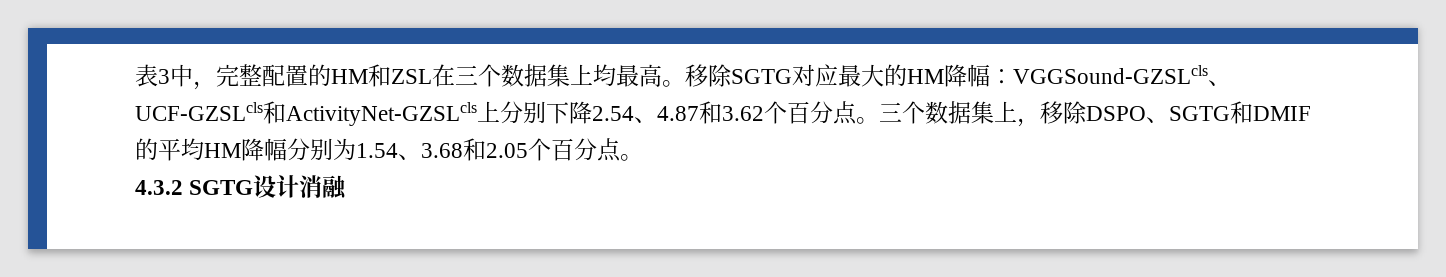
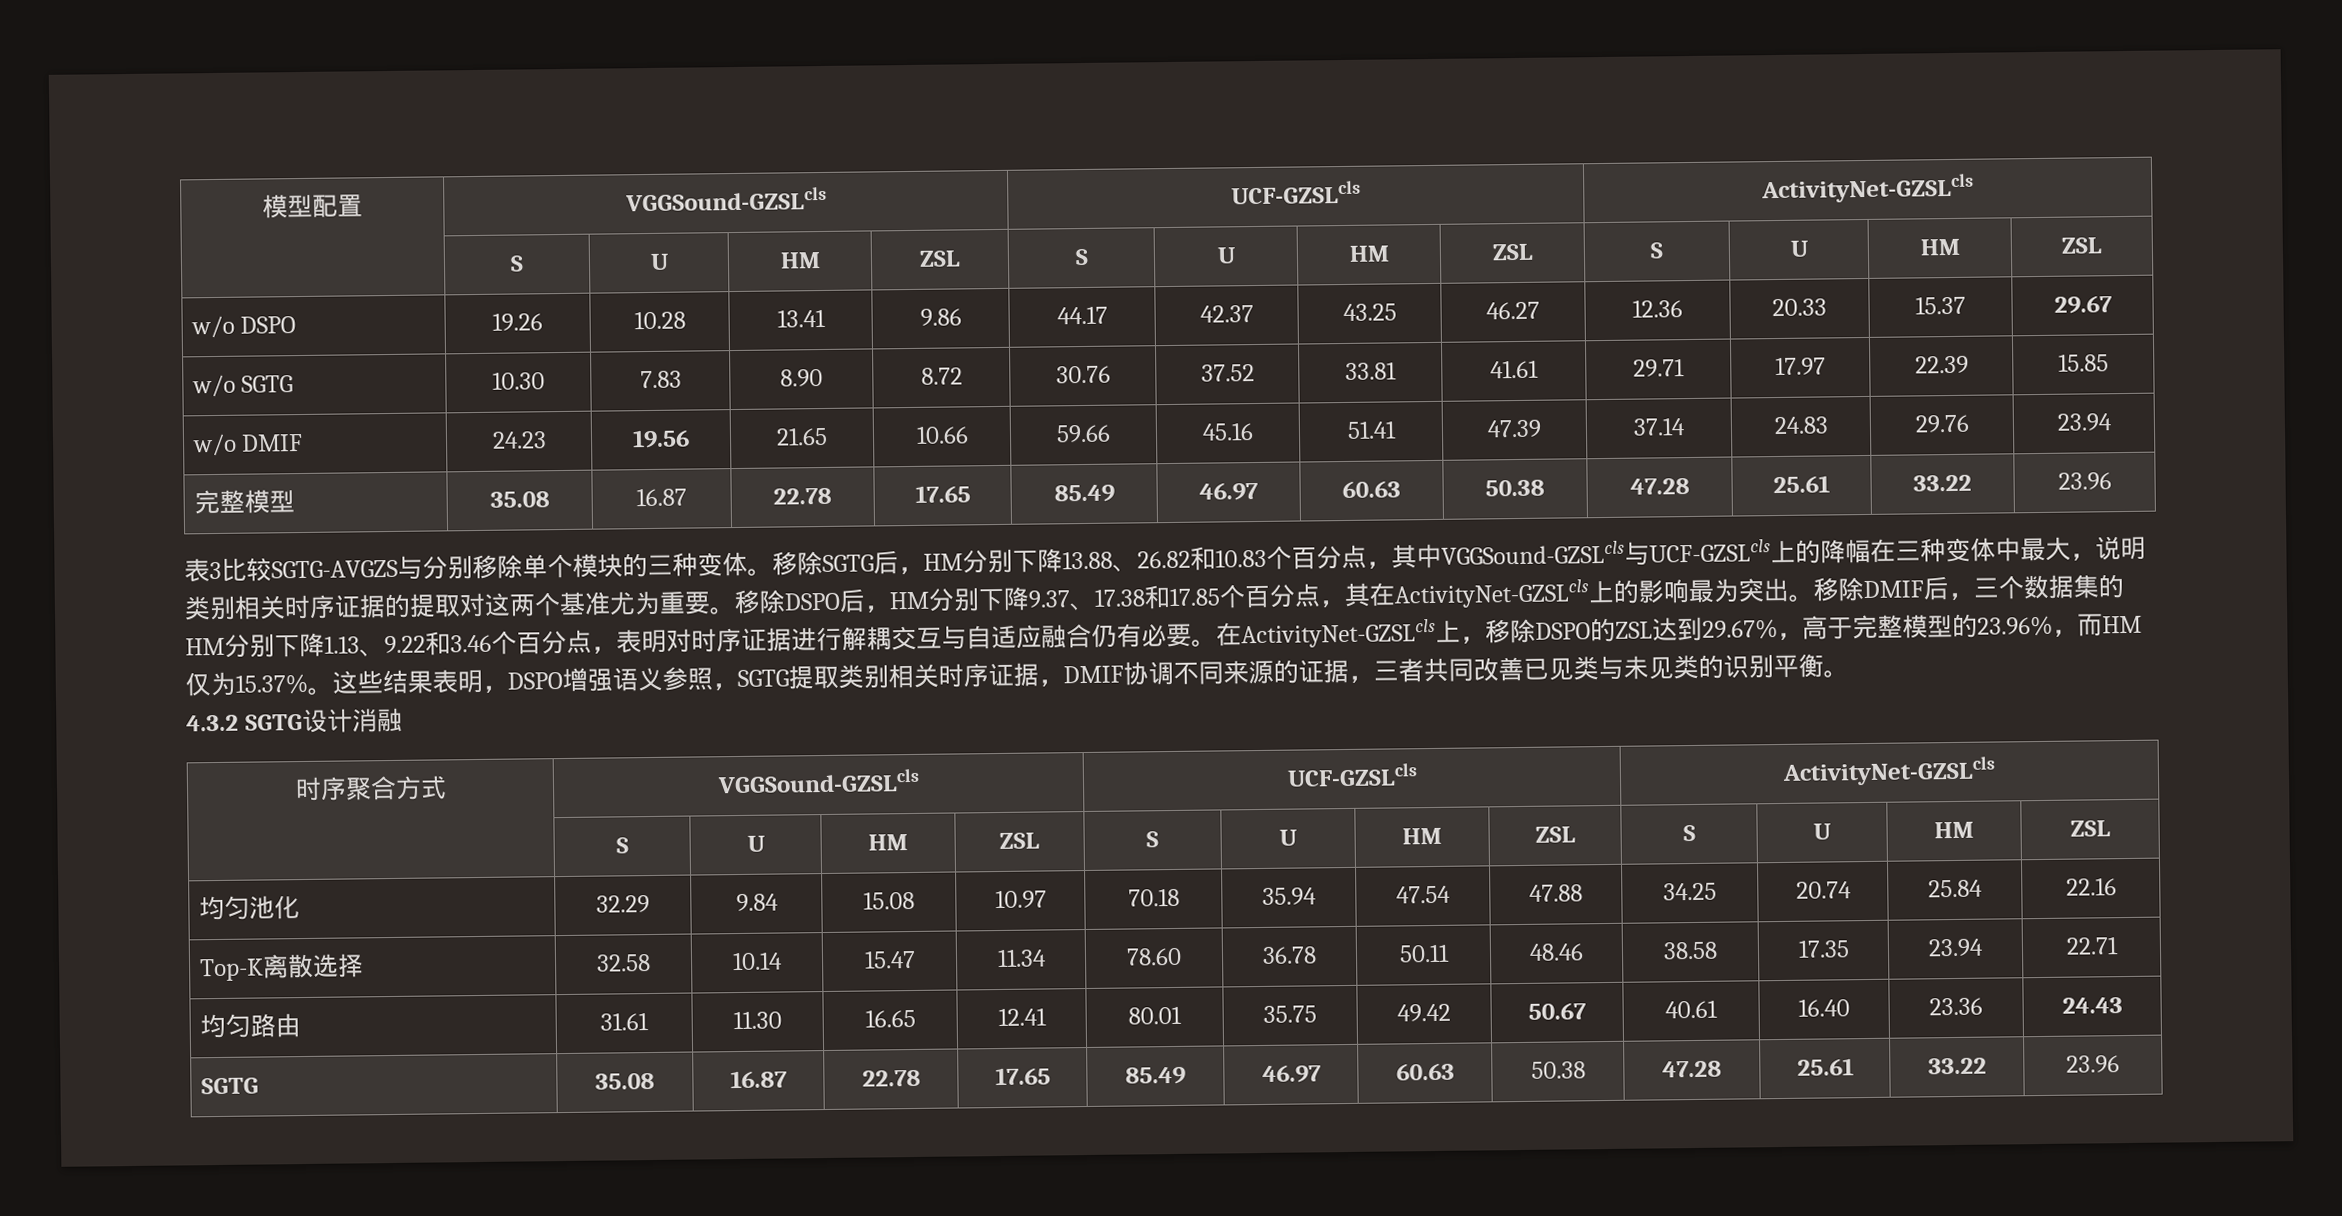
- 表3中，完整配置的HM和ZSL在三个数据集上均最高。移除SGTG对应最大的HM降幅：VGGSound-GZSLcls、UCF-GZSLcls和ActivityNet-GZSLcls上分别下降2.54、4.87和3.62个百分点。三个数据集上，移除DSPO、SGTG和DMIF的平均HM降幅分别为1.54、3.68和2.05个百分点。
+ 模型配置 | VGGSound-GZSLcls | UCF-GZSLcls | ActivityNet-GZSLcls
+ | S | U | HM | ZSL | S | U | HM | ZSL | S | U | HM | ZSL
+ w/o DSPO | 19.26 | 10.28 | 13.41 | 9.86 | 44.17 | 42.37 | 43.25 | 46.27 | 12.36 | 20.33 | 15.37 | 29.67
+ w/o SGTG | 10.30 | 7.83 | 8.90 | 8.72 | 30.76 | 37.52 | 33.81 | 41.61 | 29.71 | 17.97 | 22.39 | 15.85
+ w/o DMIF | 24.23 | 19.56 | 21.65 | 10.66 | 59.66 | 45.16 | 51.41 | 47.39 | 37.14 | 24.83 | 29.76 | 23.94
+ 完整模型 | 35.08 | 16.87 | 22.78 | 17.65 | 85.49 | 46.97 | 60.63 | 50.38 | 47.28 | 25.61 | 33.22 | 23.96
+ 表3比较SGTG-AVGZS与分别移除单个模块的三种变体。移除SGTG后，HM分别下降13.88、26.82和10.83个百分点，其中VGGSound-GZSLcls与UCF-GZSLcls上的降幅在三种变体中最大，说明类别相关时序证据的提取对这两个基准尤为重要。移除DSPO后，HM分别下降9.37、17.38和17.85个百分点，其在ActivityNet-GZSLcls上的影响最为突出。移除DMIF后，三个数据集的HM分别下降1.13、9.22和3.46个百分点，表明对时序证据进行解耦交互与自适应融合仍有必要。在ActivityNet-GZSLcls上，移除DSPO的ZSL达到29.67%，高于完整模型的23.96%，而HM仅为15.37%。这些结果表明，DSPO增强语义参照，SGTG提取类别相关时序证据，DMIF协调不同来源的证据，三者共同改善已见类与未见类的识别平衡。
+ 时序聚合方式 | VGGSound-GZSLcls | UCF-GZSLcls | ActivityNet-GZSLcls
+ | S | U | HM | ZSL | S | U | HM | ZSL | S | U | HM | ZSL
+ 均匀池化 | 32.29 | 9.84 | 15.08 | 10.97 | 70.18 | 35.94 | 47.54 | 47.88 | 34.25 | 20.74 | 25.84 | 22.16
+ Top-K离散选择 | 32.58 | 10.14 | 15.47 | 11.34 | 78.60 | 36.78 | 50.11 | 48.46 | 38.58 | 17.35 | 23.94 | 22.71
+ 均匀路由 | 31.61 | 11.30 | 16.65 | 12.41 | 80.01 | 35.75 | 49.42 | 50.67 | 40.61 | 16.40 | 23.36 | 24.43
+ SGTG | 35.08 | 16.87 | 22.78 | 17.65 | 85.49 | 46.97 | 60.63 | 50.38 | 47.28 | 25.61 | 33.22 | 23.96

